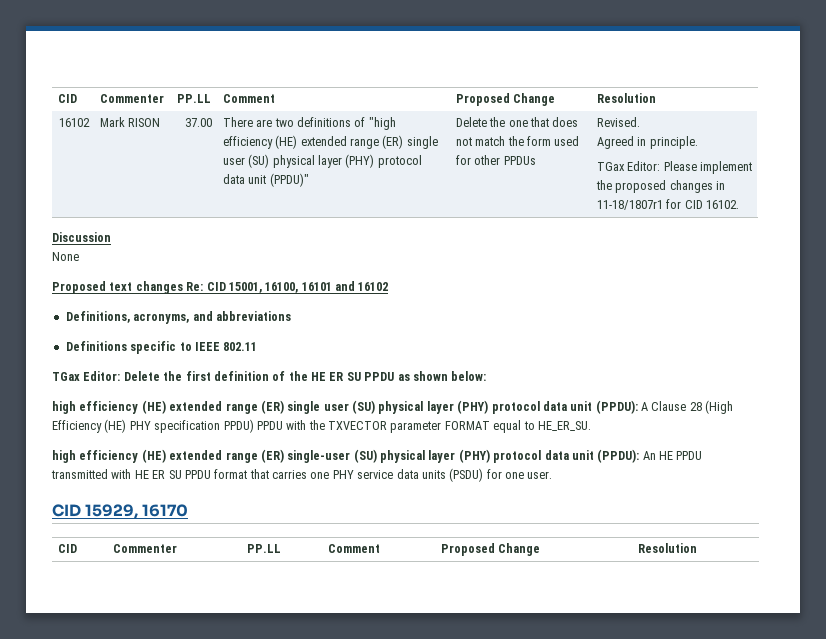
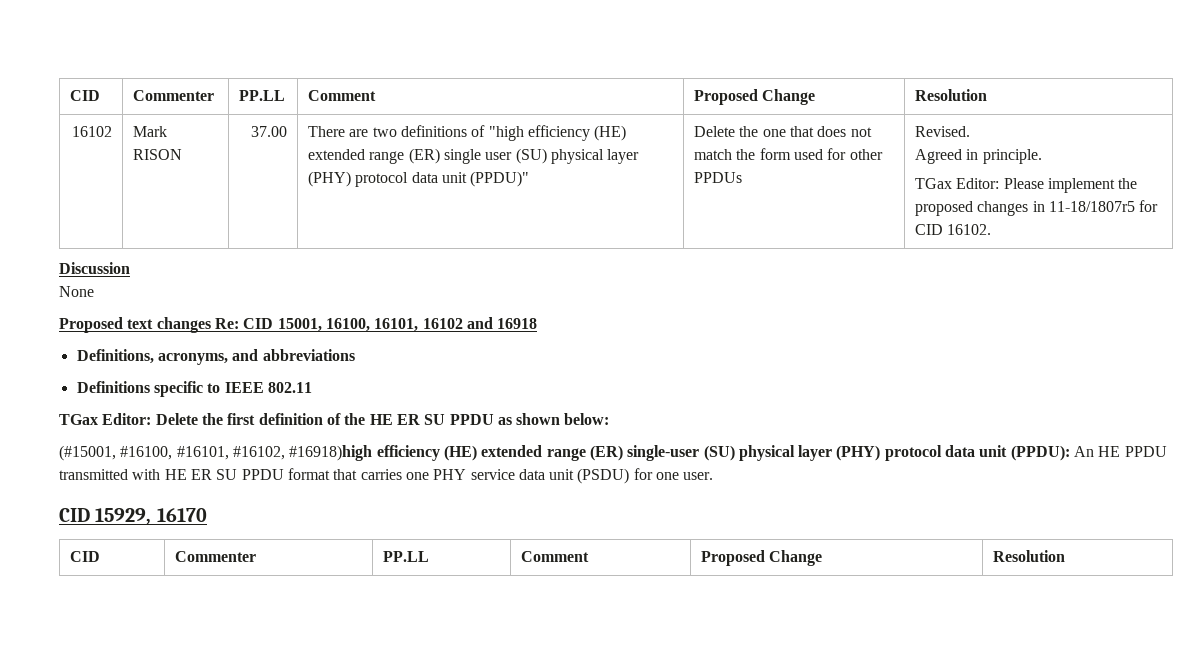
- TGax Editor: Please implement the proposed changes in 11-18/1807r1 for CID 16102.
+ TGax Editor: Please implement the proposed changes in 11-18/1807r5 for CID 16102.
- Proposed text changes Re: CID 15001, 16100, 16101 and 16102
+ Proposed text changes Re: CID 15001, 16100, 16101, 16102 and 16918
- high efficiency (HE) extended range (ER) single user (SU) physical layer (PHY) protocol data unit (PPDU): A Clause 28 (High Efficiency (HE) PHY specification PPDU) PPDU with the TXVECTOR parameter FORMAT equal to HE_ER_SU.
- high efficiency (HE) extended range (ER) single-user (SU) physical layer (PHY) protocol data unit (PPDU): An HE PPDU transmitted with HE ER SU PPDU format that carries one PHY service data units (PSDU) for one user.
+ (#15001, #16100, #16101, #16102, #16918)high efficiency (HE) extended range (ER) single-user (SU) physical layer (PHY) protocol data unit (PPDU): An HE PPDU transmitted with HE ER SU PPDU format that carries one PHY service data unit (PSDU) for one user.

